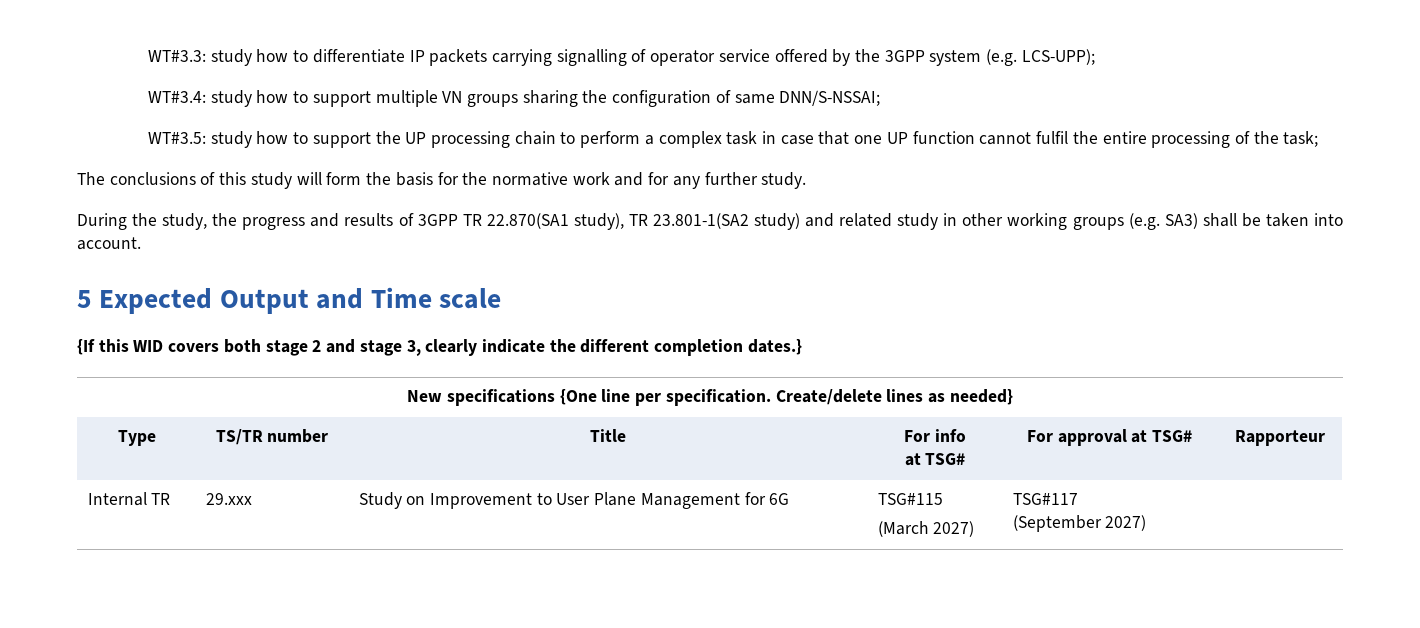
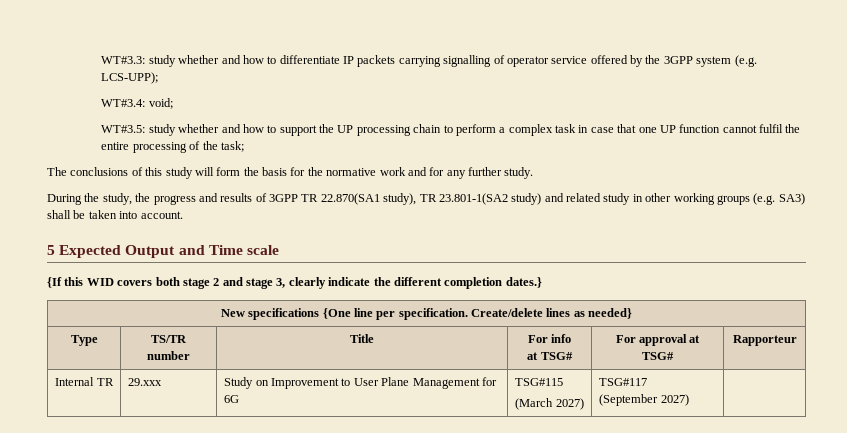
- WT#3.3: study how to differentiate IP packets carrying signalling of operator service offered by the 3GPP system (e.g. LCS-UPP);
+ WT#3.3: study whether and how to differentiate IP packets carrying signalling of operator service offered by the 3GPP system (e.g. LCS-UPP);
- WT#3.4: study how to support multiple VN groups sharing the configuration of same DNN/S-NSSAI;
+ WT#3.4: void;
- WT#3.5: study how to support the UP processing chain to perform a complex task in case that one UP function cannot fulfil the entire processing of the task;
+ WT#3.5: study whether and how to support the UP processing chain to perform a complex task in case that one UP function cannot fulfil the entire processing of the task;

